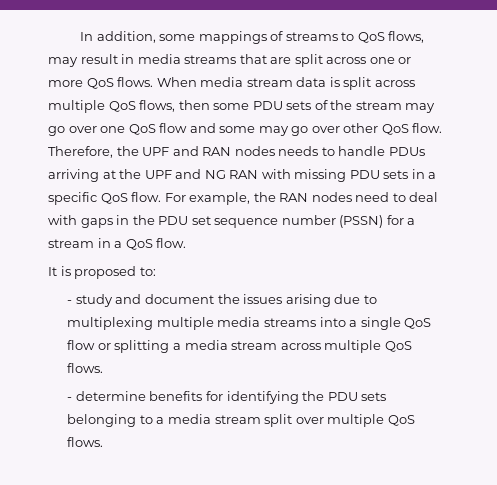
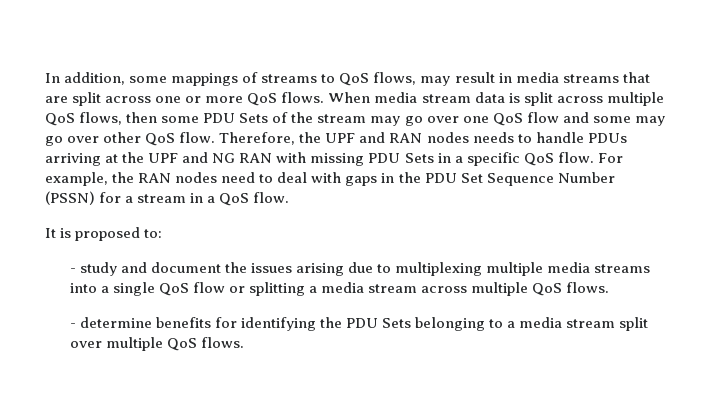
- When media stream data is split across multiple QoS flows, then some PDU sets of the stream may go over one QoS flow and some may go over other QoS flow.
+ When media stream data is split across multiple QoS flows, then some PDU Sets of the stream may go over one QoS flow and some may go over other QoS flow.
- Therefore, the UPF and RAN nodes needs to handle PDUs arriving at the UPF and NG RAN with missing PDU sets in a specific QoS flow.
+ Therefore, the UPF and RAN nodes needs to handle PDUs arriving at the UPF and NG RAN with missing PDU Sets in a specific QoS flow.
- For example, the RAN nodes need to deal with gaps in the PDU set sequence number (PSSN) for a stream in a QoS flow.
+ For example, the RAN nodes need to deal with gaps in the PDU Set Sequence Number (PSSN) for a stream in a QoS flow.
- - determine benefits for identifying the PDU sets belonging to a media stream split over multiple QoS flows.
+ - determine benefits for identifying the PDU Sets belonging to a media stream split over multiple QoS flows.

